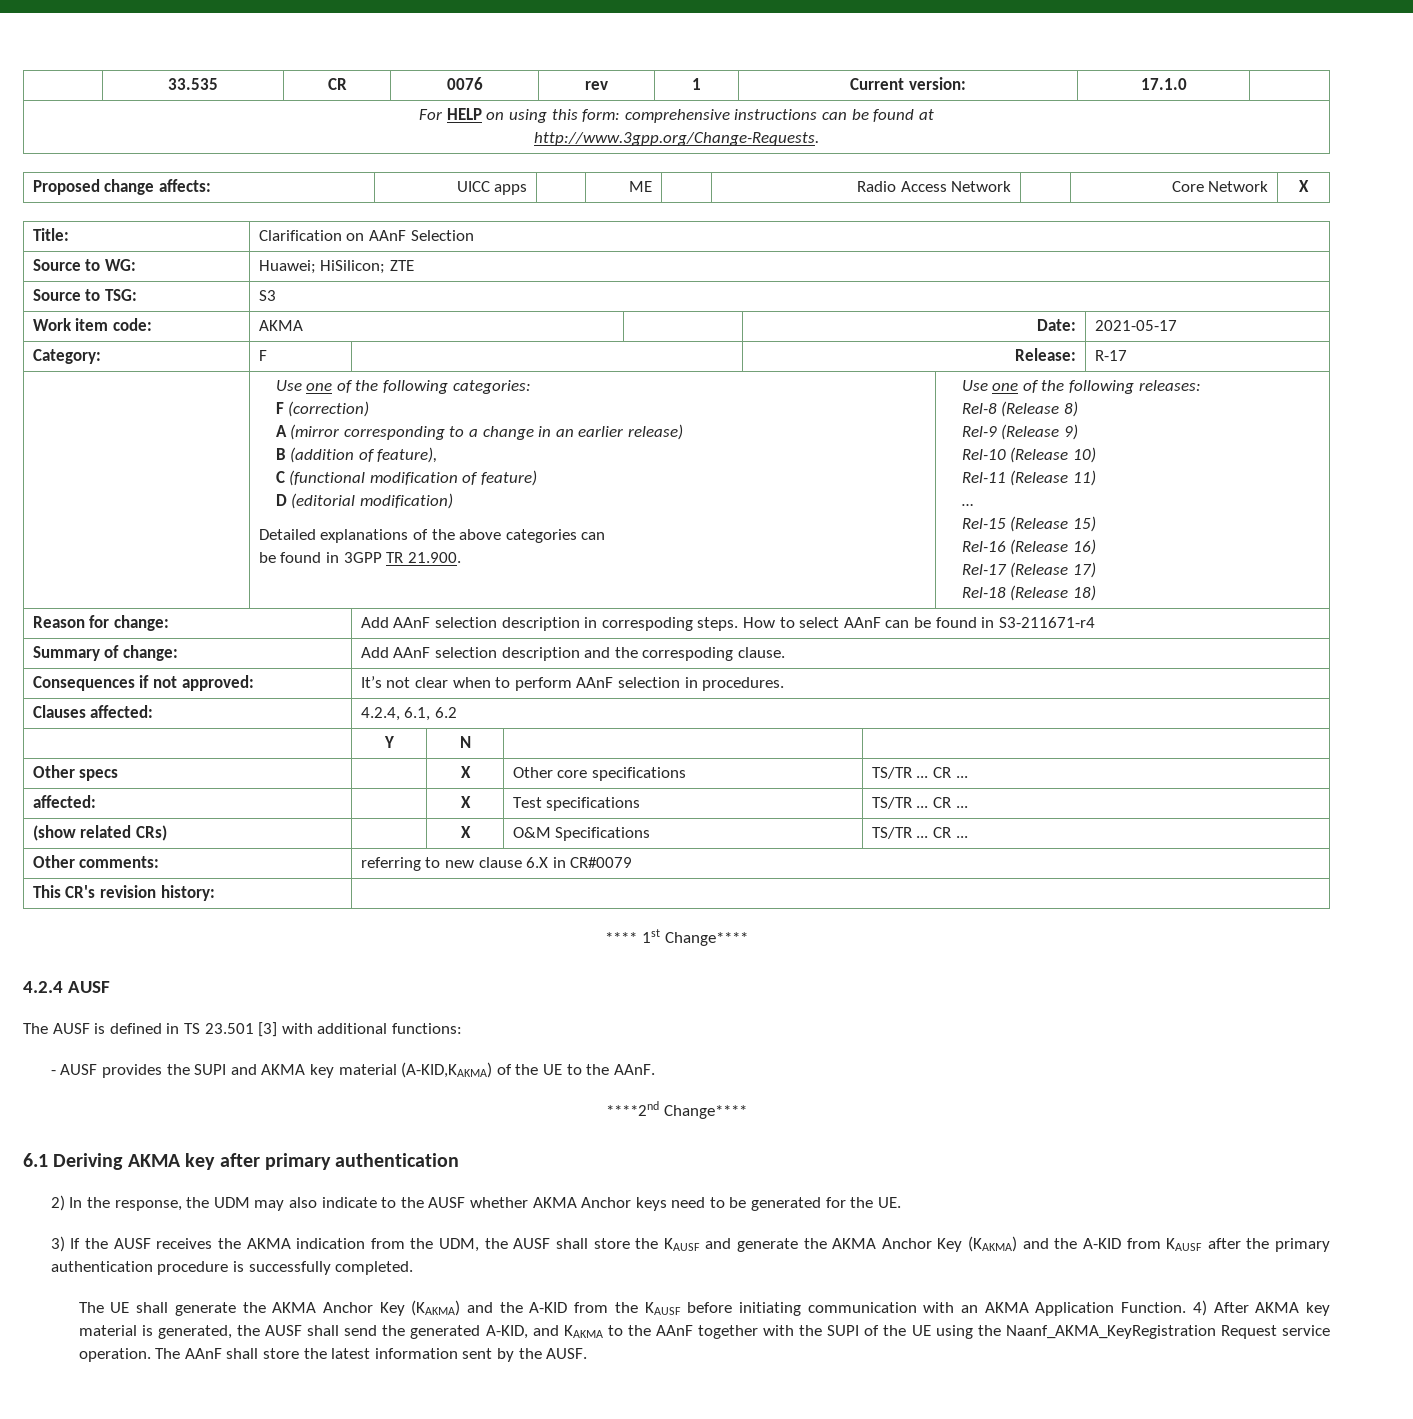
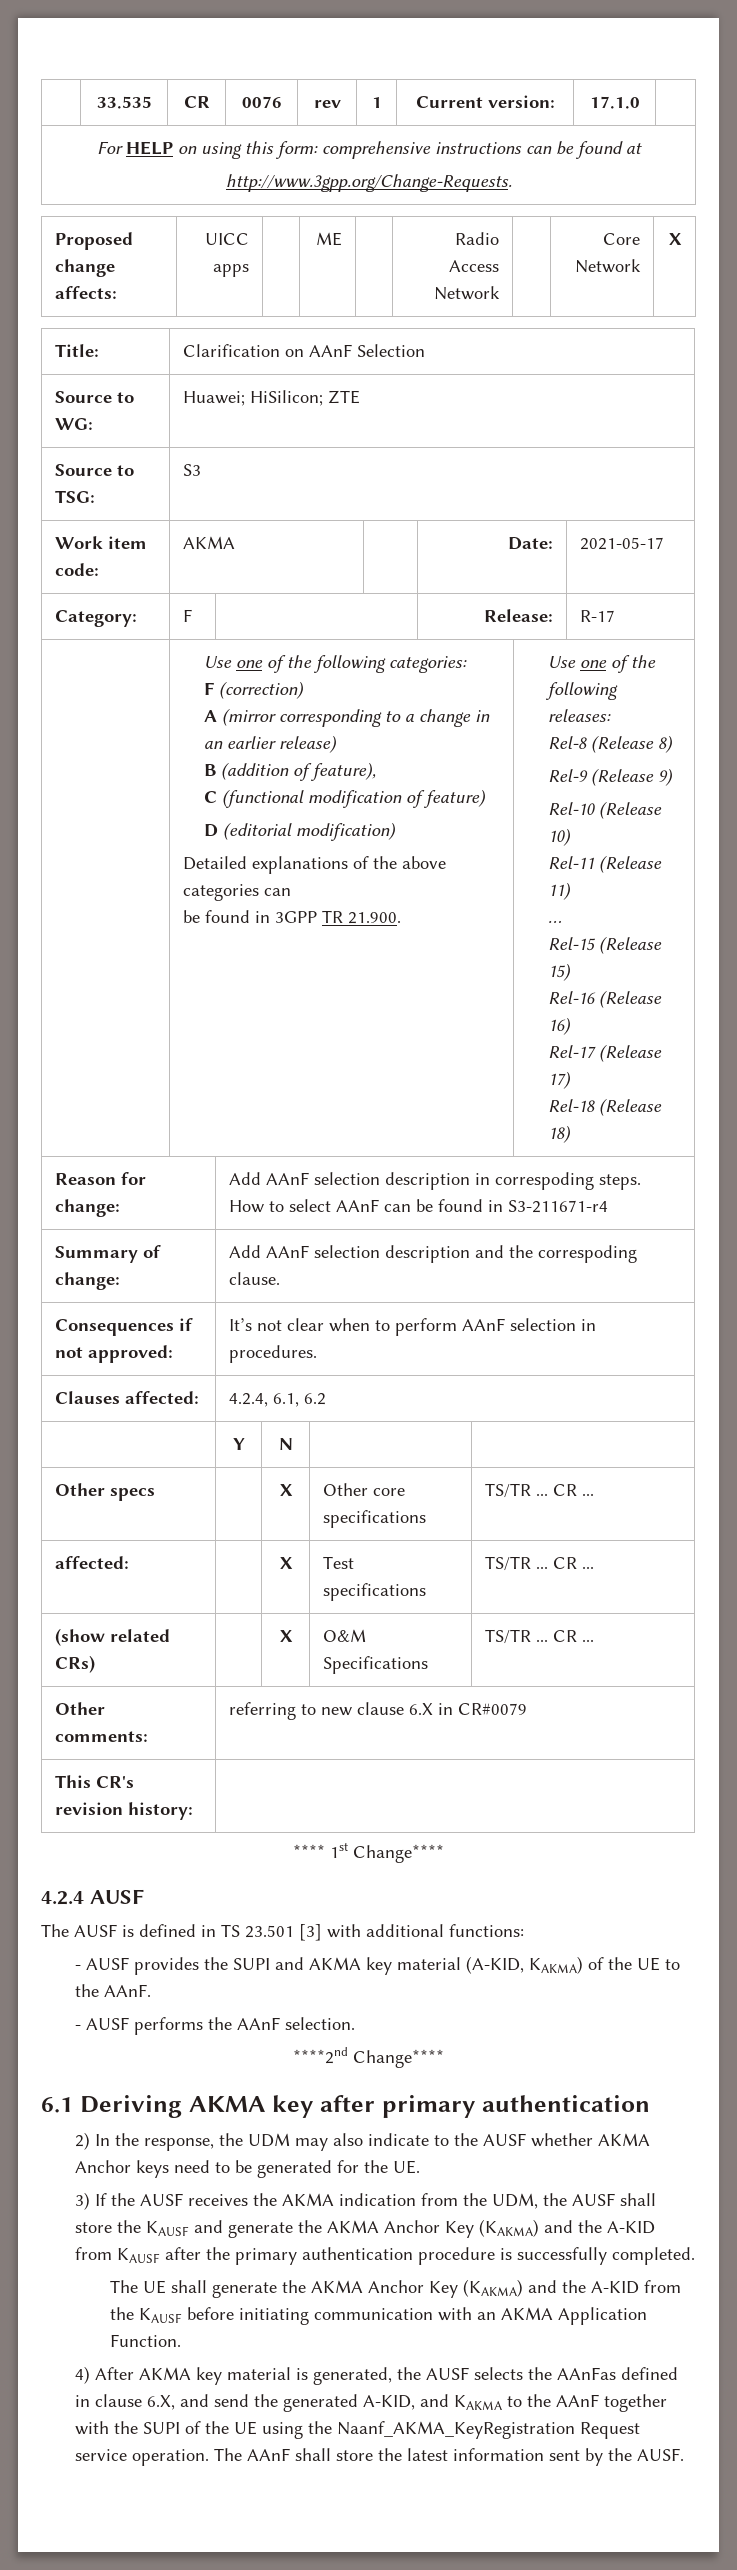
- - AUSF provides the SUPI and AKMA key material (A-KID,KAKMA) of the UE to the AAnF.
+ - AUSF provides the SUPI and AKMA key material (A-KID, KAKMA) of the UE to the AAnF.
+ - AUSF performs the AAnF selection.
- The UE shall generate the AKMA Anchor Key (KAKMA) and the A-KID from the KAUSF before initiating communication with an AKMA Application Function. 4) After AKMA key material is generated, the AUSF shall send the generated A-KID, and KAKMA to the AAnF together with the SUPI of the UE using the Naanf_AKMA_KeyRegistration Request service operation.
+ The UE shall generate the AKMA Anchor Key (KAKMA) and the A-KID from the KAUSF before initiating communication with an AKMA Application Function.
+ 4) After AKMA key material is generated, the AUSF selects the AAnFas defined in clause 6.X, and send the generated A-KID, and KAKMA to the AAnF together with the SUPI of the UE using the Naanf_AKMA_KeyRegistration Request service operation.

